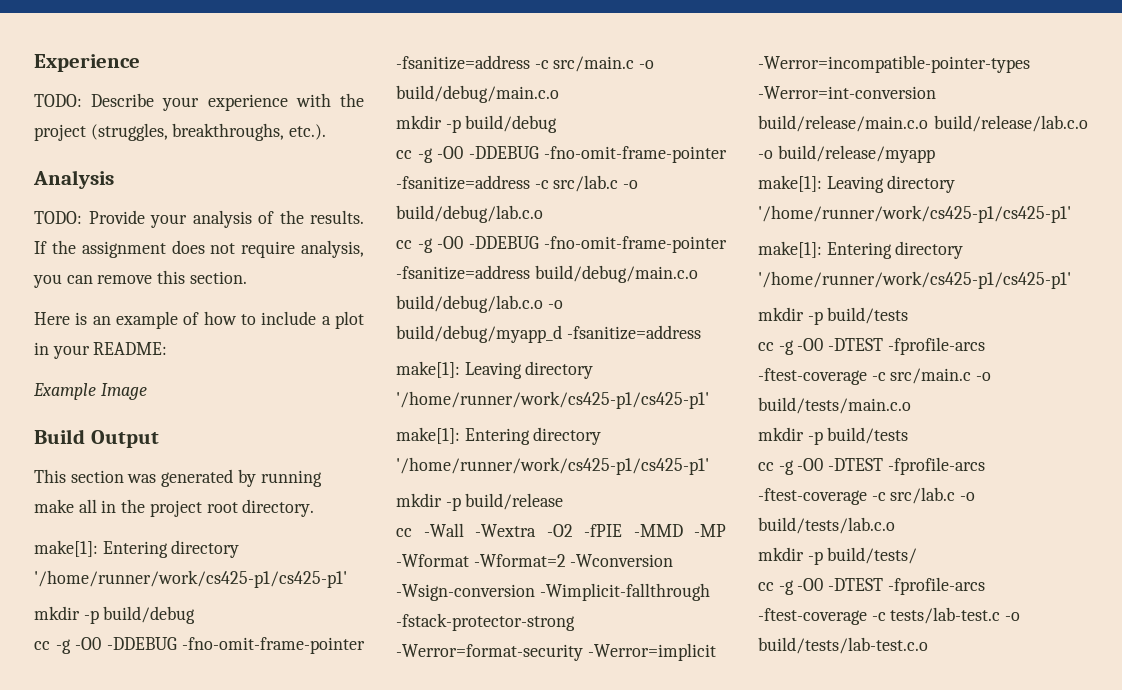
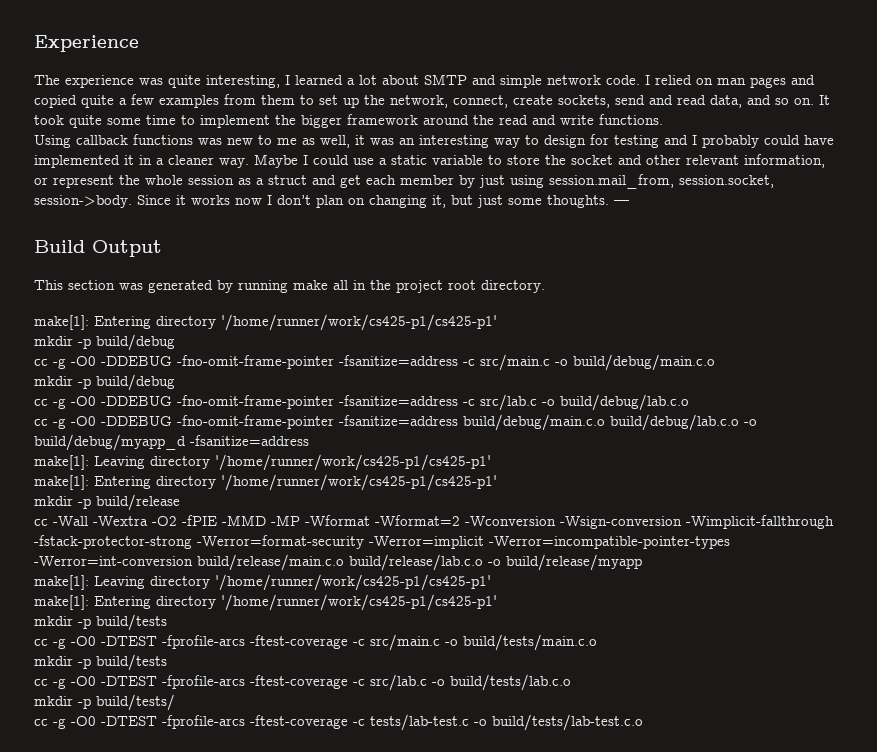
- TODO: Describe your experience with the project (struggles, breakthroughs, etc.).
- Analysis
- TODO: Provide your analysis of the results. If the assignment does not require analysis, you can remove this section.
- Here is an example of how to include a plot in your README:
- Example Image
+ The experience was quite interesting, I learned a lot about SMTP and simple network code. I relied on man pages and copied quite a few examples from them to set up the network, connect, create sockets, send and read data, and so on. It took quite some time to implement the bigger framework around the read and write functions.
+ Using callback functions was new to me as well, it was an interesting way to design for testing and I probably could have implemented it in a cleaner way. Maybe I could use a static variable to store the socket and other relevant information, or represent the whole session as a struct and get each member by just using session.mail_from, session.socket, session->body. Since it works now I don’t plan on changing it, but just some thoughts. —

